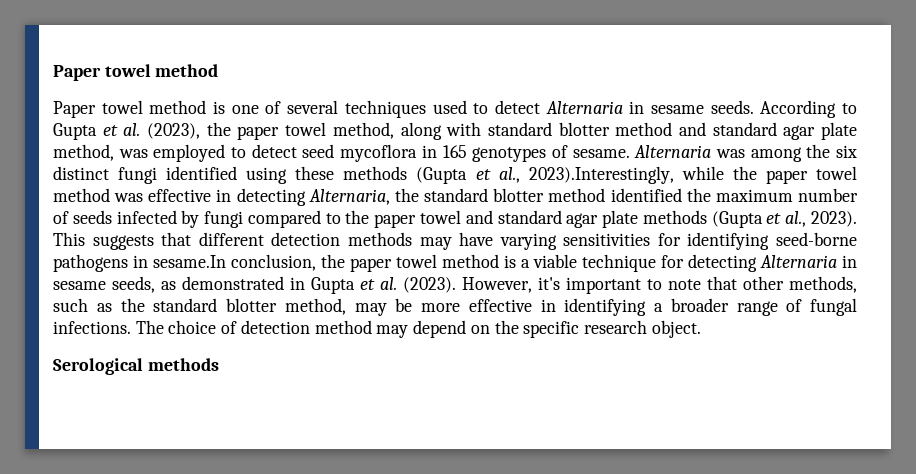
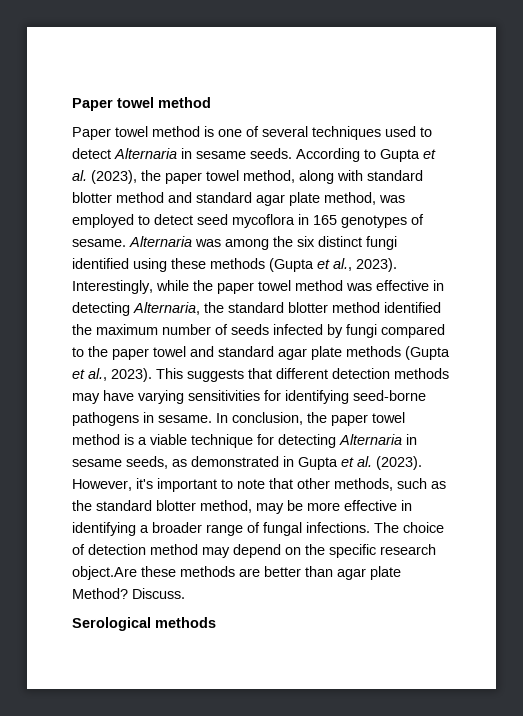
- Alternaria was among the six distinct fungi identified using these methods (Gupta et al., 2023).Interestingly, while the paper towel method was effective in detecting Alternaria, the standard blotter method identified the maximum number of seeds infected by fungi compared to the paper towel and standard agar plate methods (Gupta et al., 2023).
+ Alternaria was among the six distinct fungi identified using these methods (Gupta et al., 2023). Interestingly, while the paper towel method was effective in detecting Alternaria, the standard blotter method identified the maximum number of seeds infected by fungi compared to the paper towel and standard agar plate methods (Gupta et al., 2023).
- This suggests that different detection methods may have varying sensitivities for identifying seed-borne pathogens in sesame.In conclusion, the paper towel method is a viable technique for detecting Alternaria in sesame seeds, as demonstrated in Gupta et al. (2023).
+ This suggests that different detection methods may have varying sensitivities for identifying seed-borne pathogens in sesame. In conclusion, the paper towel method is a viable technique for detecting Alternaria in sesame seeds, as demonstrated in Gupta et al. (2023).
- The choice of detection method may depend on the specific research object.
+ The choice of detection method may depend on the specific research object.Are these methods are better than agar plate Method? Discuss.

